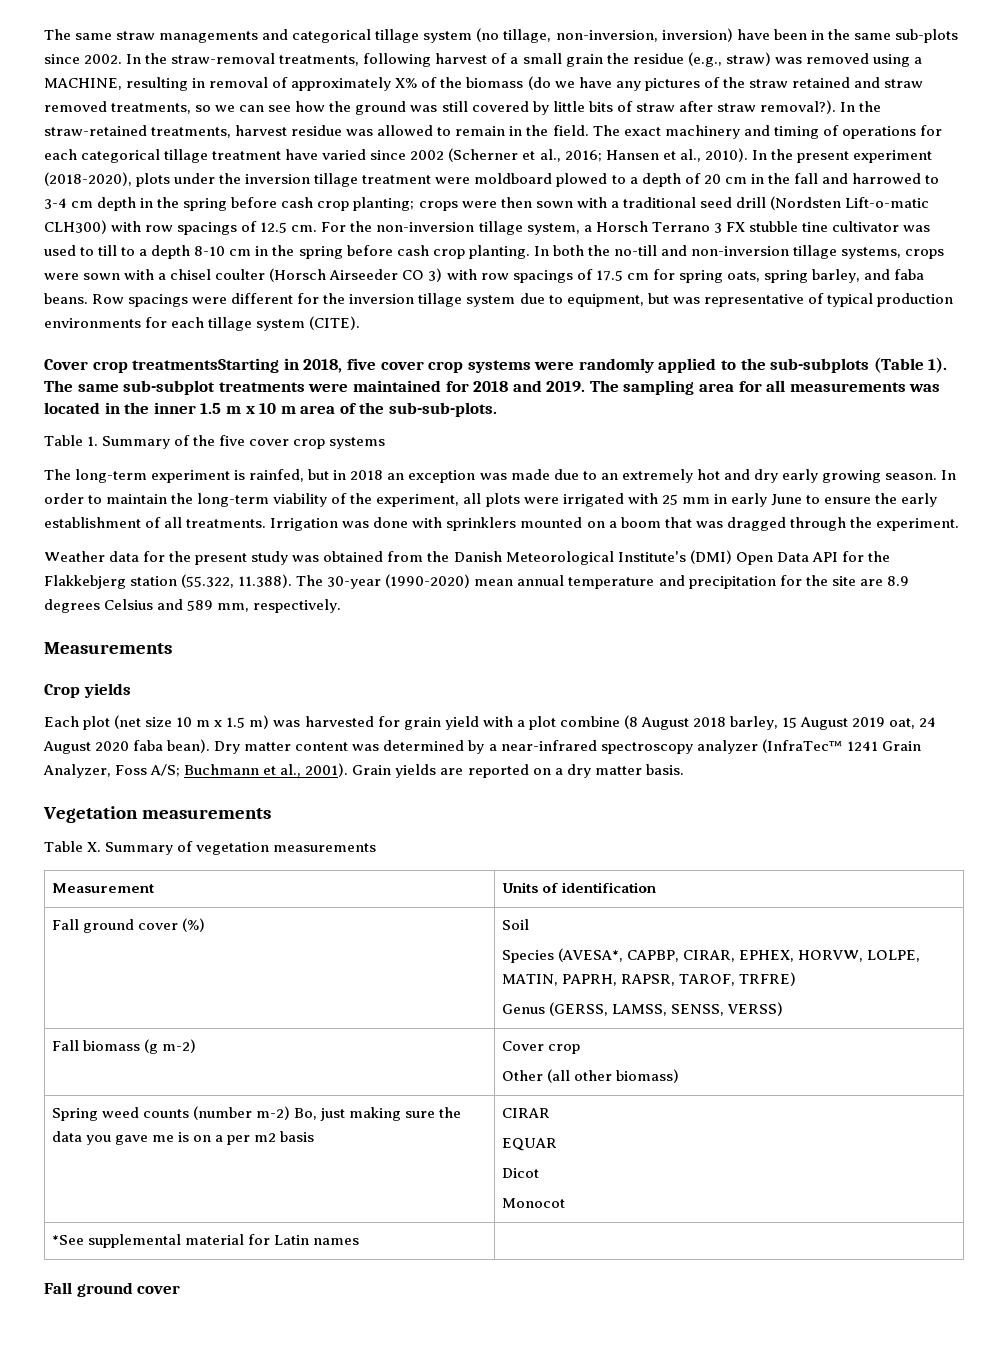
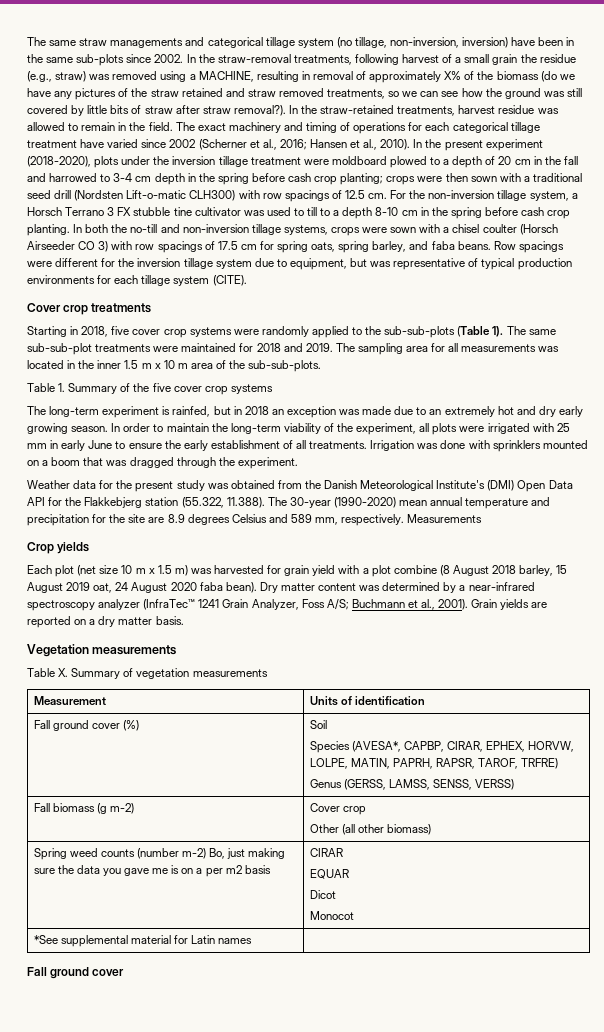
- Cover crop treatmentsStarting in 2018, five cover crop systems were randomly applied to the sub-subplots (Table 1).
+ Cover crop treatments
+ Starting in 2018, five cover crop systems were randomly applied to the sub-sub-plots (Table 1).
- The same sub-subplot treatments were maintained for 2018 and 2019.
+ The same sub-sub-plot treatments were maintained for 2018 and 2019.
- Weather data for the present study was obtained from the Danish Meteorological Institute's (DMI) Open Data API for the Flakkebjerg station (55.322, 11.388). The 30-year (1990-2020) mean annual temperature and precipitation for the site are 8.9 degrees Celsius and 589 mm, respectively.
- Measurements
+ Weather data for the present study was obtained from the Danish Meteorological Institute's (DMI) Open Data API for the Flakkebjerg station (55.322, 11.388). The 30-year (1990-2020) mean annual temperature and precipitation for the site are 8.9 degrees Celsius and 589 mm, respectively. Measurements

